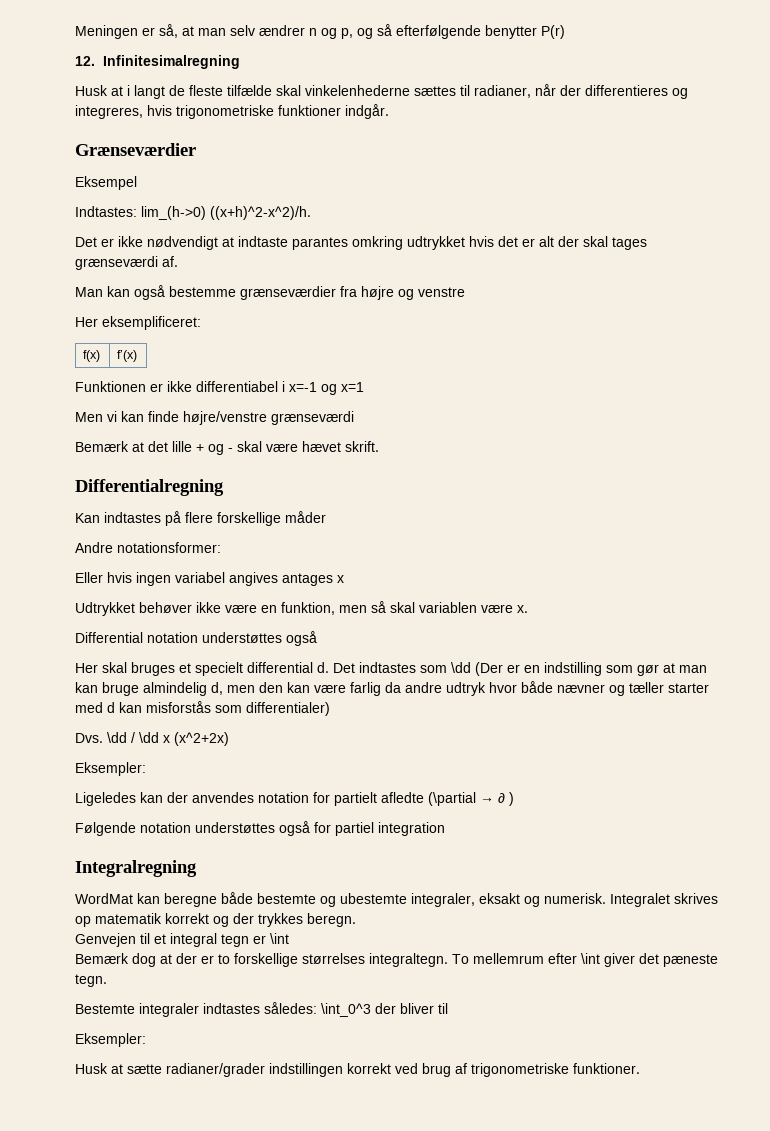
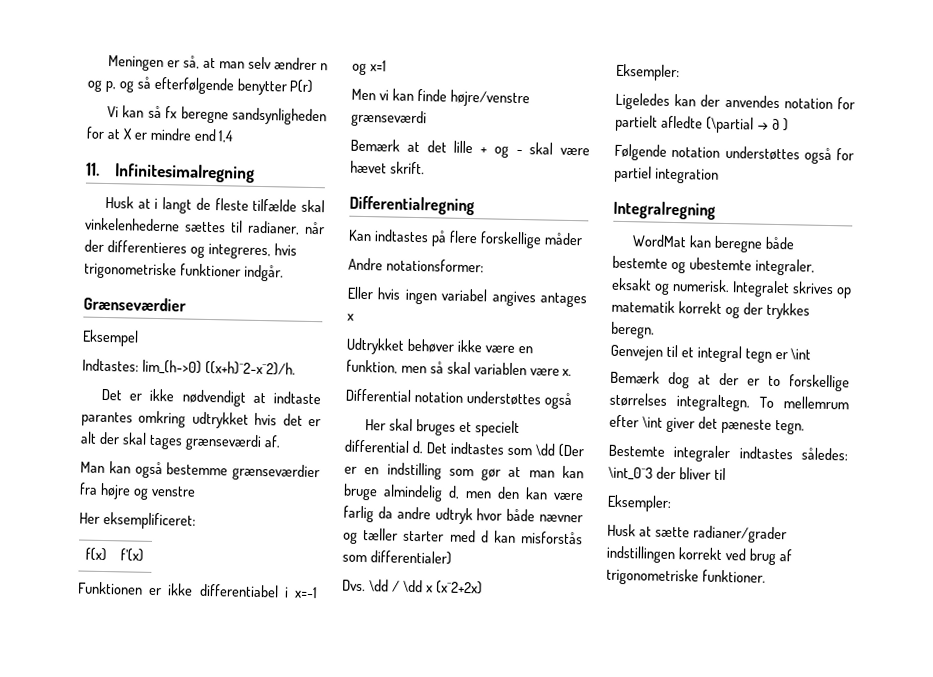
- 12. Infinitesimalregning
+ Vi kan så fx beregne sandsynligheden for at X er mindre end 1,4
+ 11. Infinitesimalregning

